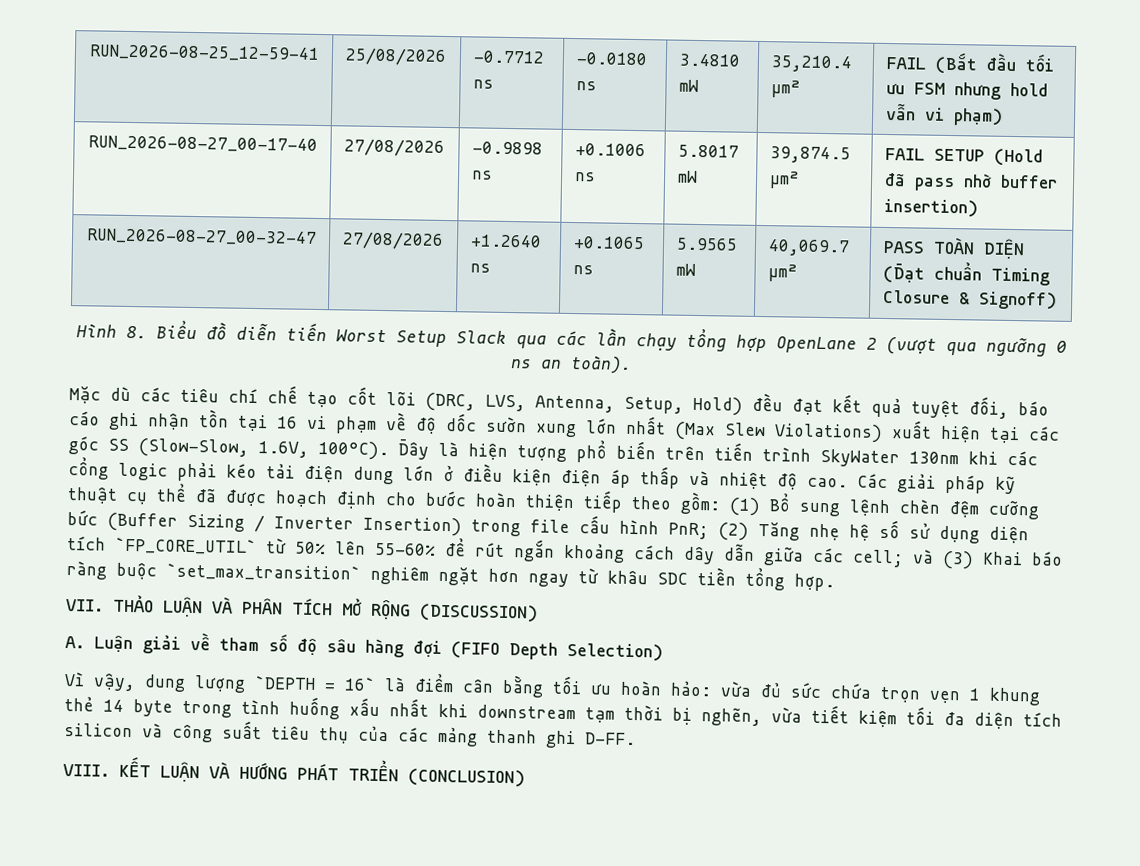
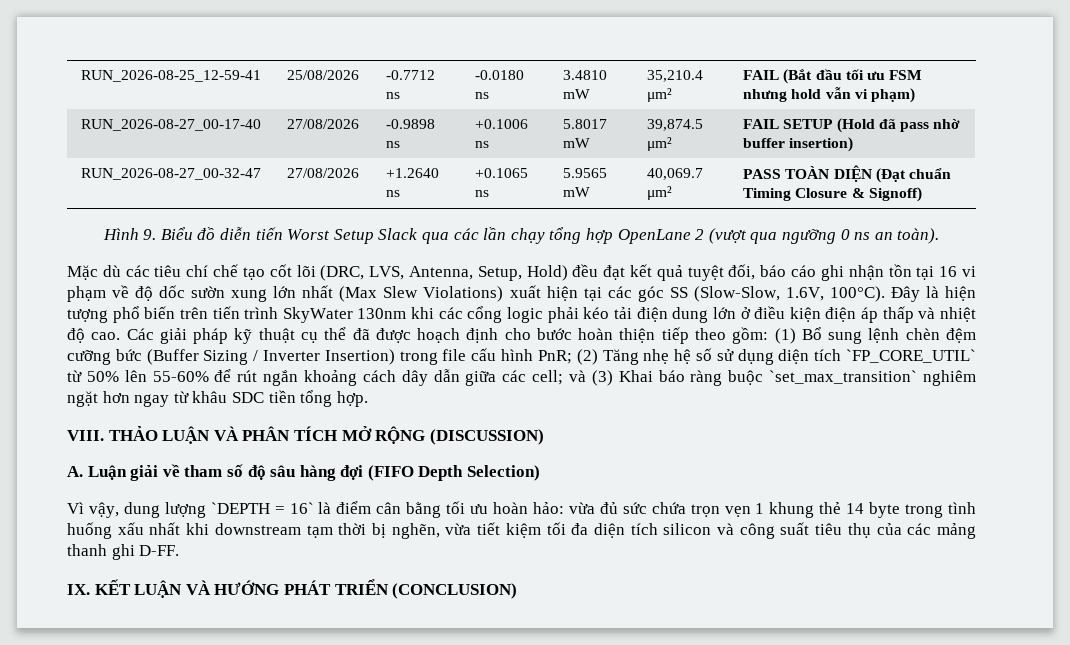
- Hình 8. Biểu đồ diễn tiến Worst Setup Slack qua các lần chạy tổng hợp OpenLane 2 (vượt qua ngưỡng 0 ns an toàn).
+ Hình 9. Biểu đồ diễn tiến Worst Setup Slack qua các lần chạy tổng hợp OpenLane 2 (vượt qua ngưỡng 0 ns an toàn).
- VII. THẢO LUẬN VÀ PHÂN TÍCH MỞ RỘNG (DISCUSSION)
+ VIII. THẢO LUẬN VÀ PHÂN TÍCH MỞ RỘNG (DISCUSSION)
- VIII. KẾT LUẬN VÀ HƯỚNG PHÁT TRIỂN (CONCLUSION)
+ IX. KẾT LUẬN VÀ HƯỚNG PHÁT TRIỂN (CONCLUSION)

